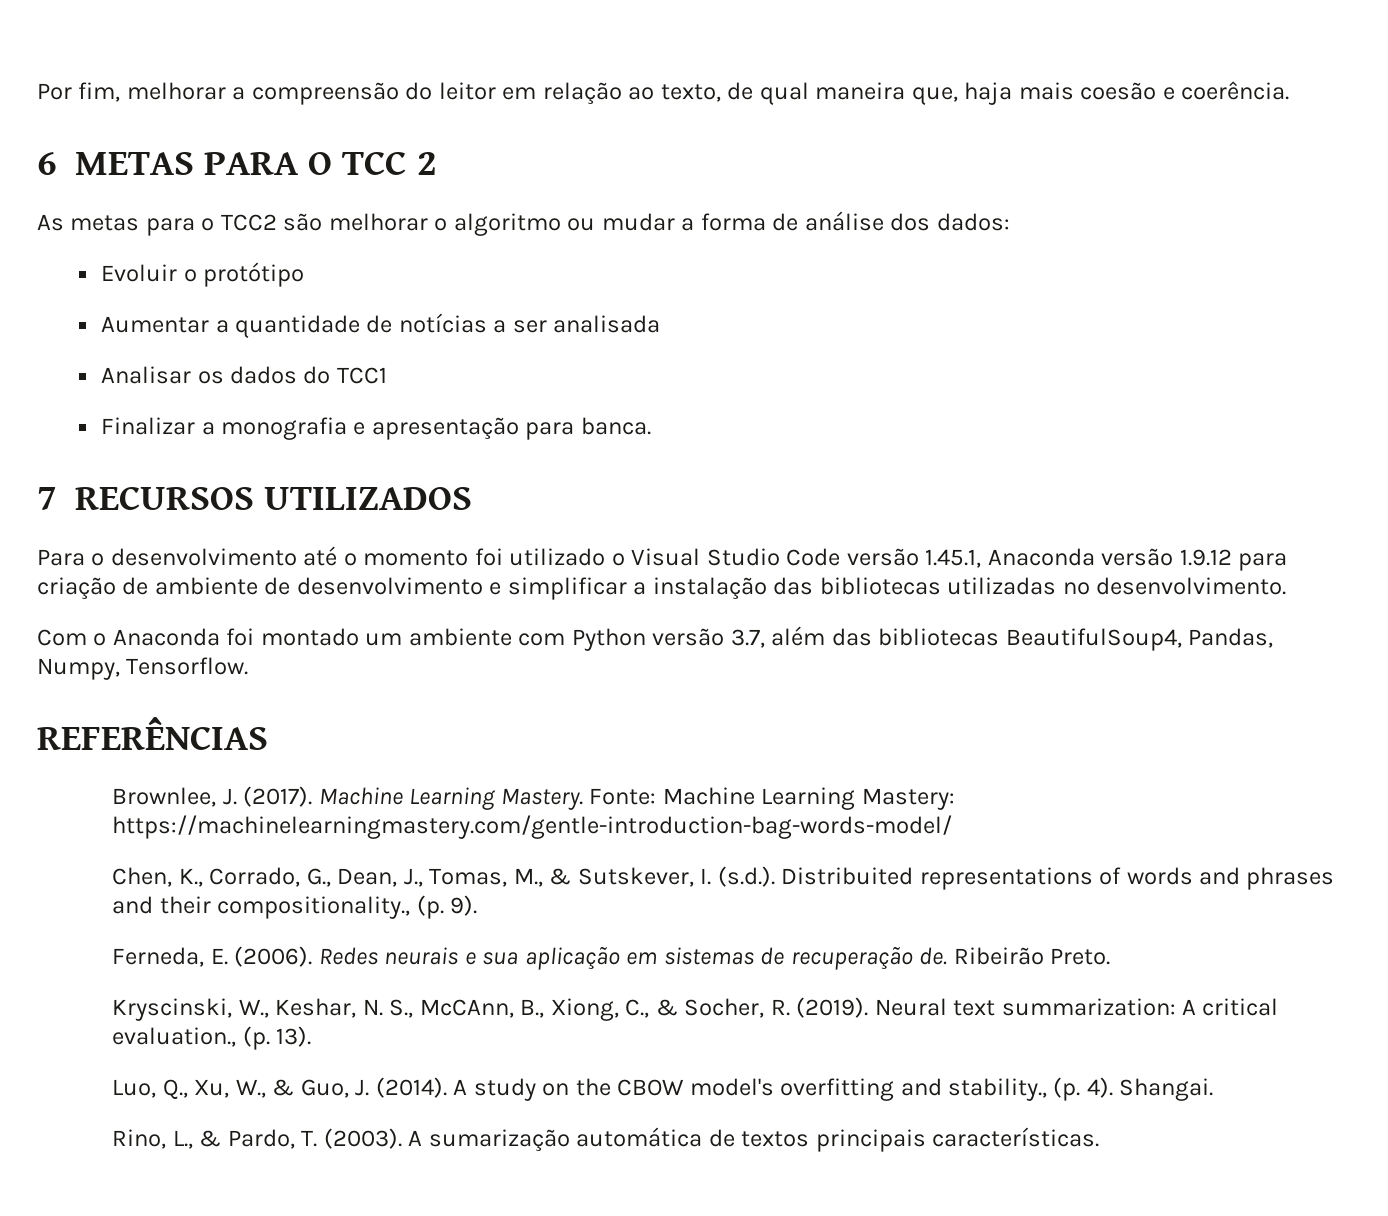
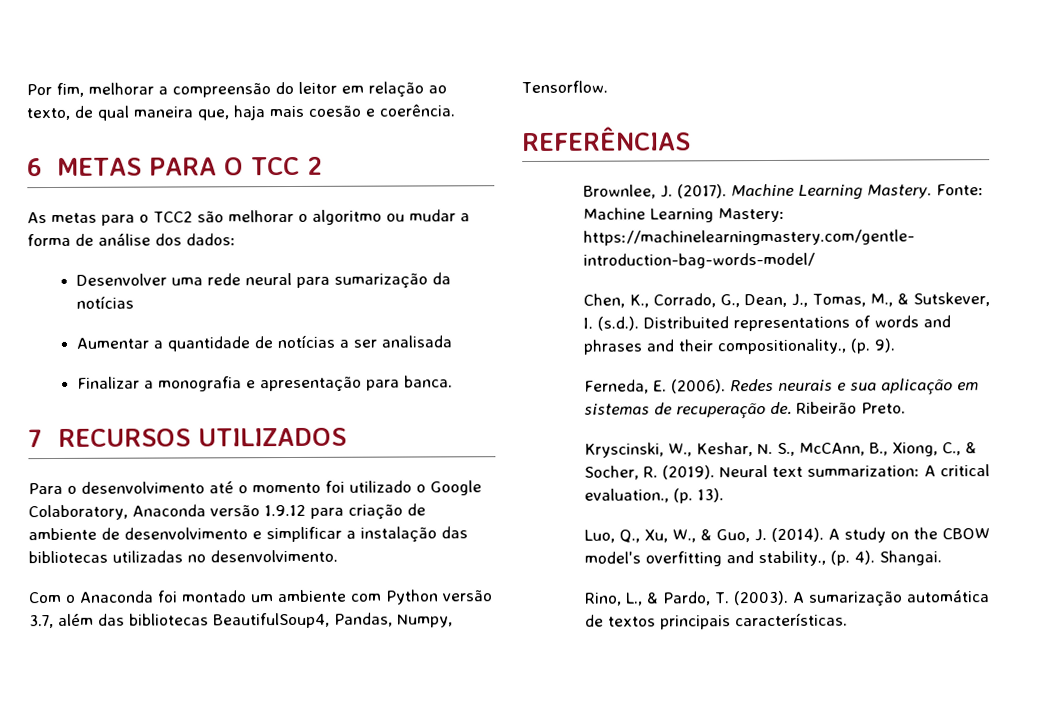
- Evoluir o protótipo
+ Desenvolver uma rede neural para sumarização da notícias
- Analisar os dados do TCC1
- Para o desenvolvimento até o momento foi utilizado o Visual Studio Code versão 1.45.1, Anaconda versão 1.9.12 para criação de ambiente de desenvolvimento e simplificar a instalação das bibliotecas utilizadas no desenvolvimento.
+ Para o desenvolvimento até o momento foi utilizado o Google Colaboratory, Anaconda versão 1.9.12 para criação de ambiente de desenvolvimento e simplificar a instalação das bibliotecas utilizadas no desenvolvimento.

